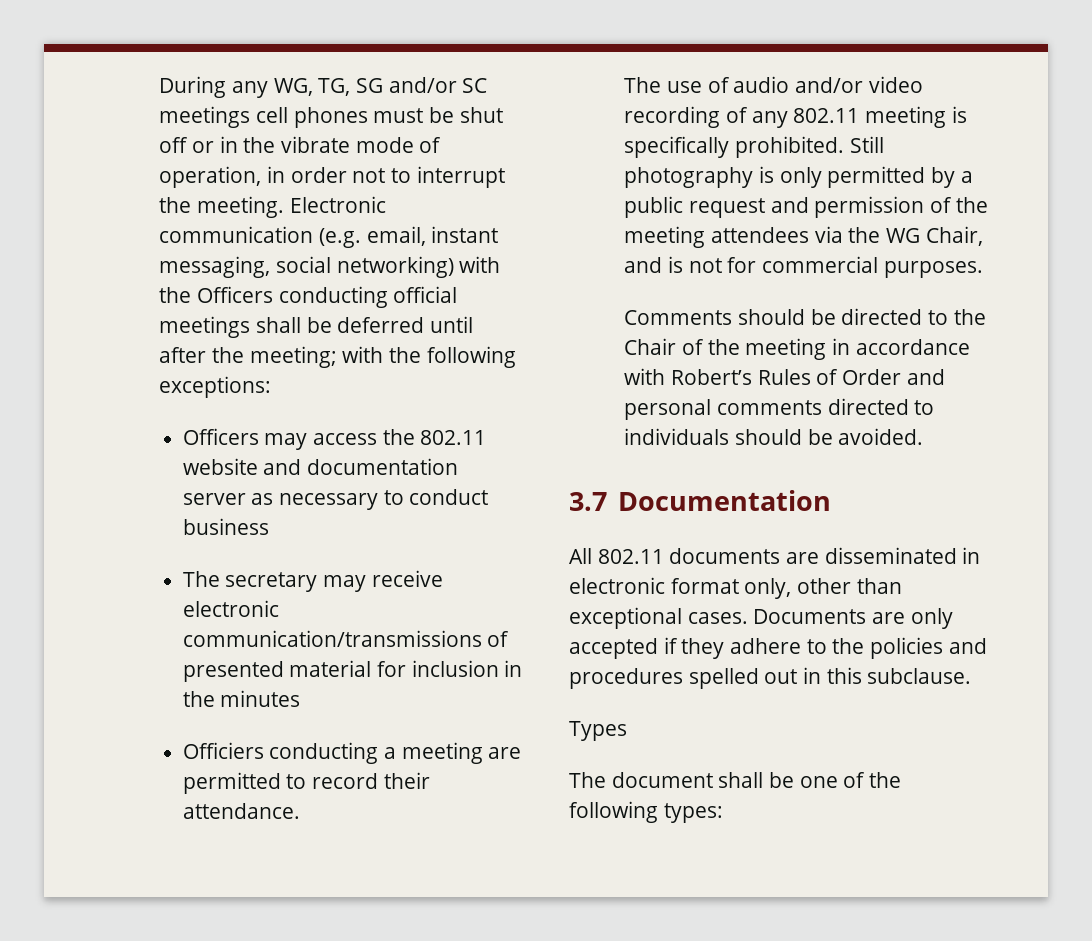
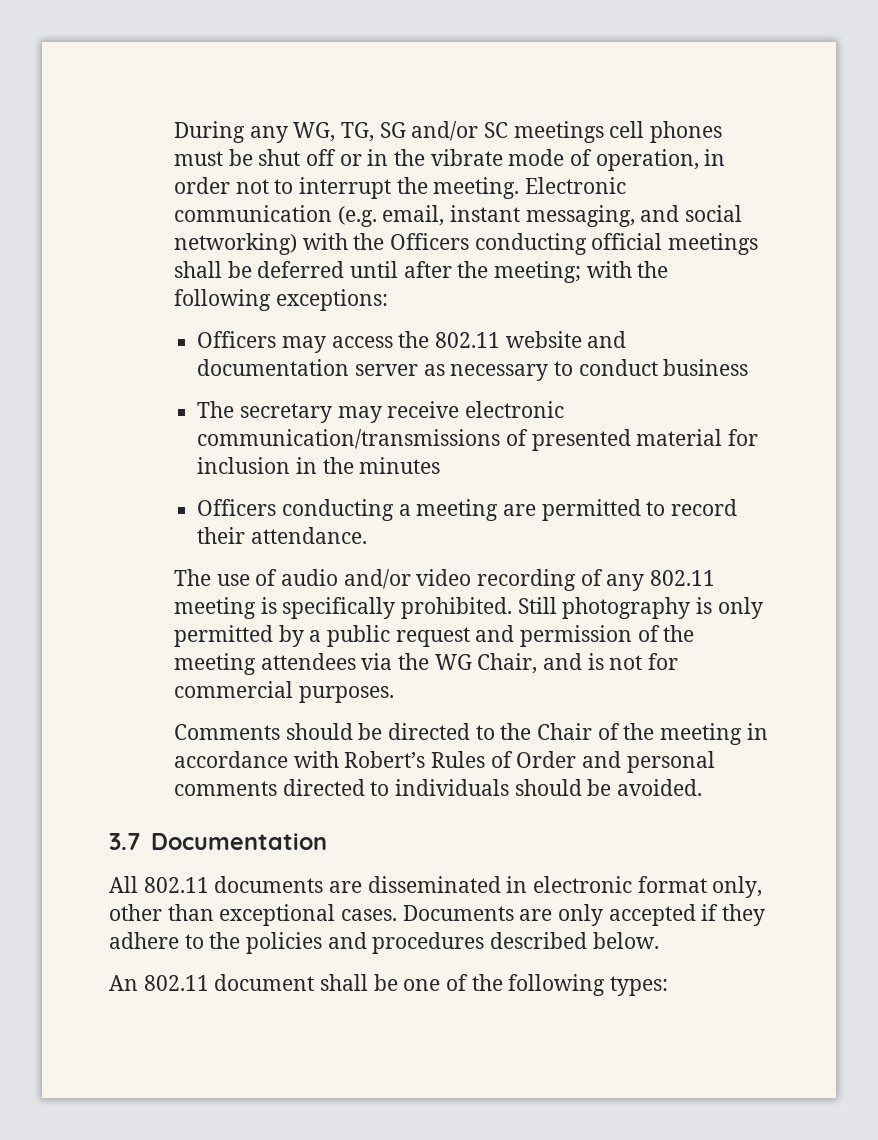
- Electronic communication (e.g. email, instant messaging, social networking) with the Officers conducting official meetings shall be deferred until after the meeting; with the following exceptions:
+ Electronic communication (e.g. email, instant messaging, and social networking) with the Officers conducting official meetings shall be deferred until after the meeting; with the following exceptions:
- Officiers conducting a meeting are permitted to record their attendance.
+ Officers conducting a meeting are permitted to record their attendance.
- Documents are only accepted if they adhere to the policies and procedures spelled out in this subclause.
- Types
- The document shall be one of the following types:
+ Documents are only accepted if they adhere to the policies and procedures described below.
+ An 802.11 document shall be one of the following types:

